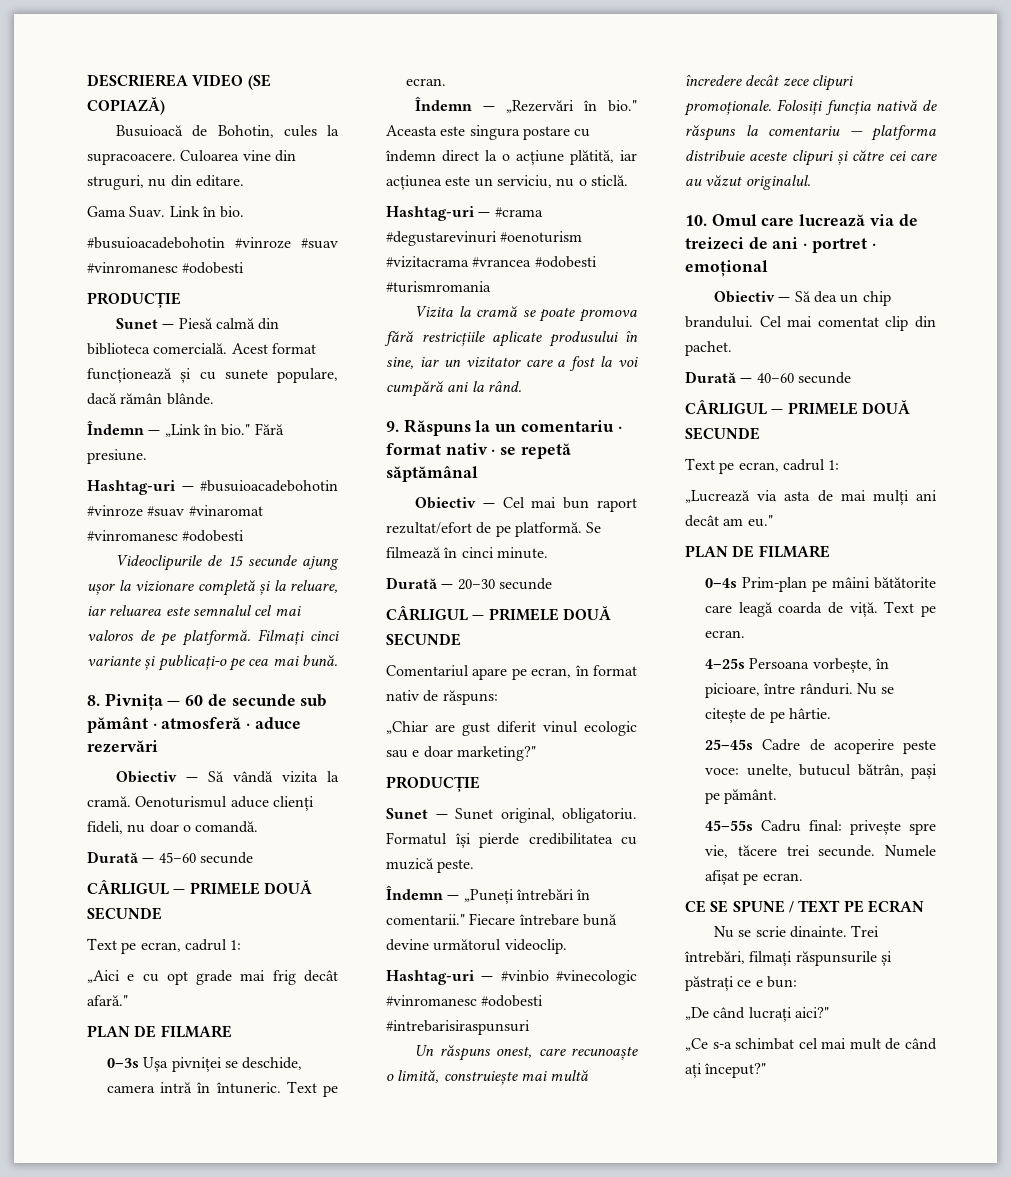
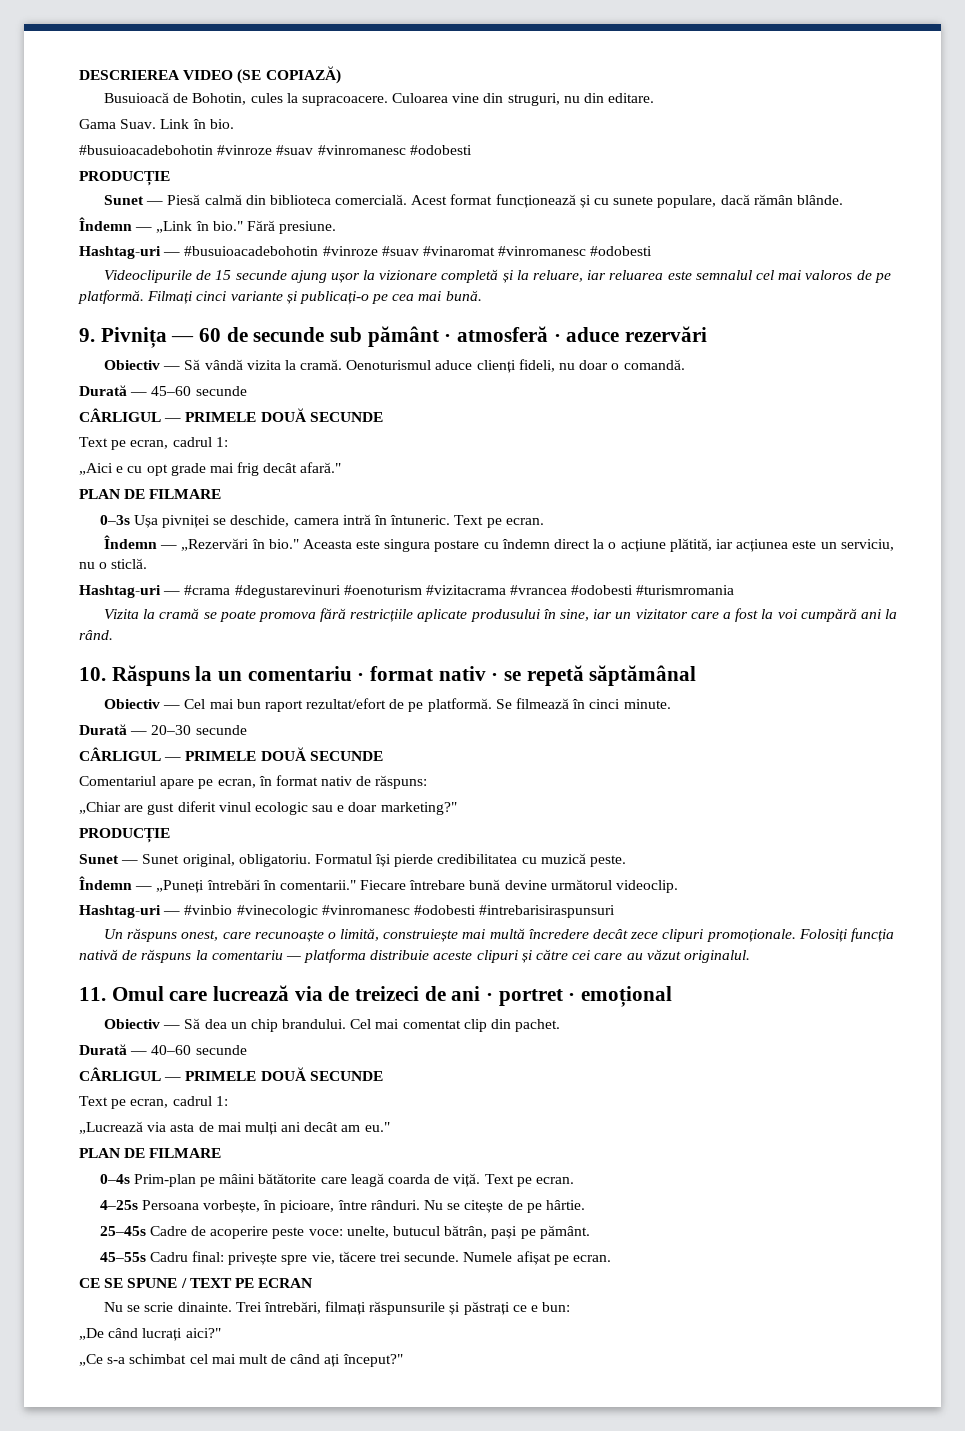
- 8. Pivnița — 60 de secunde sub pământ · atmosferă · aduce rezervări
+ 9. Pivnița — 60 de secunde sub pământ · atmosferă · aduce rezervări
- 9. Răspuns la un comentariu · format nativ · se repetă săptămânal
+ 10. Răspuns la un comentariu · format nativ · se repetă săptămânal
- 10. Omul care lucrează via de treizeci de ani · portret · emoțional
+ 11. Omul care lucrează via de treizeci de ani · portret · emoțional

